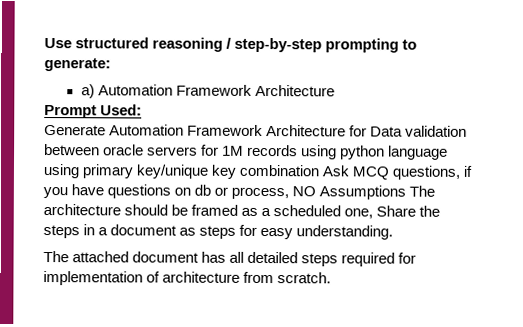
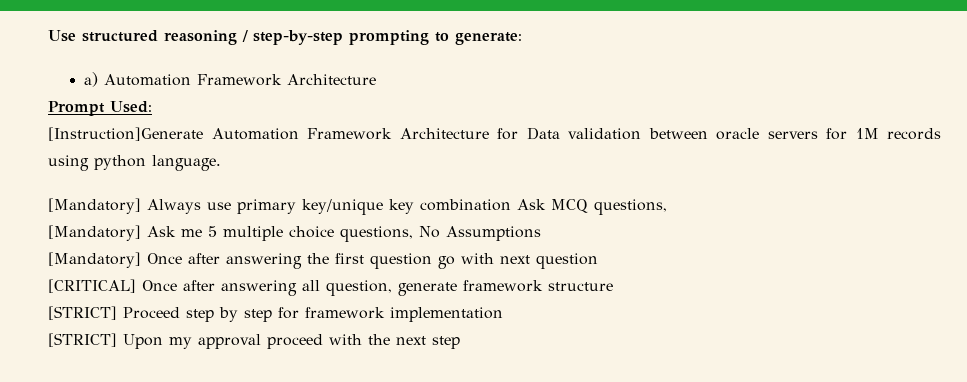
- Generate Automation Framework Architecture for Data validation between oracle servers for 1M records using python language using primary key/unique key combination Ask MCQ questions, if you have questions on db or process, NO Assumptions The architecture should be framed as a scheduled one, Share the steps in a document as steps for easy understanding.
- The attached document has all detailed steps required for implementation of architecture from scratch.
+ [Instruction]Generate Automation Framework Architecture for Data validation between oracle servers for 1M records using python language.
+ [Mandatory] Always use primary key/unique key combination Ask MCQ questions,
+ [Mandatory] Ask me 5 multiple choice questions, No Assumptions
+ [Mandatory] Once after answering the first question go with next question
+ [CRITICAL] Once after answering all question, generate framework structure
+ [STRICT] Proceed step by step for framework implementation
+ [STRICT] Upon my approval proceed with the next step

